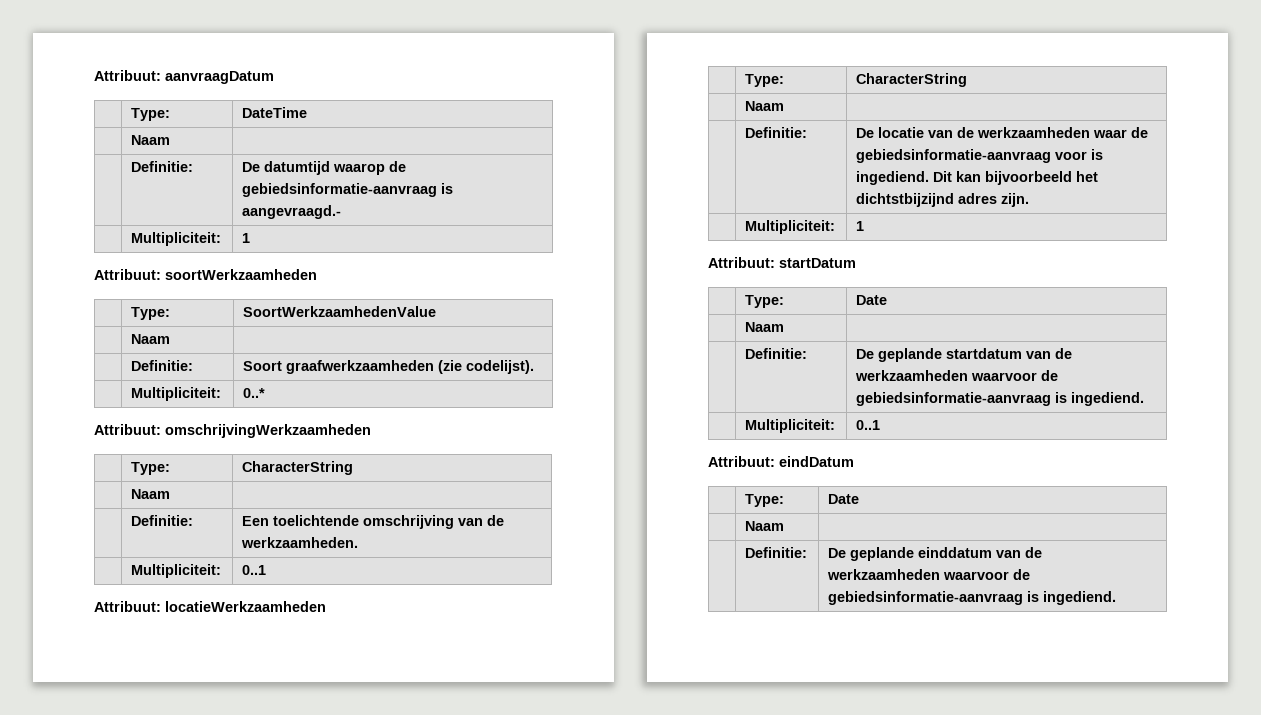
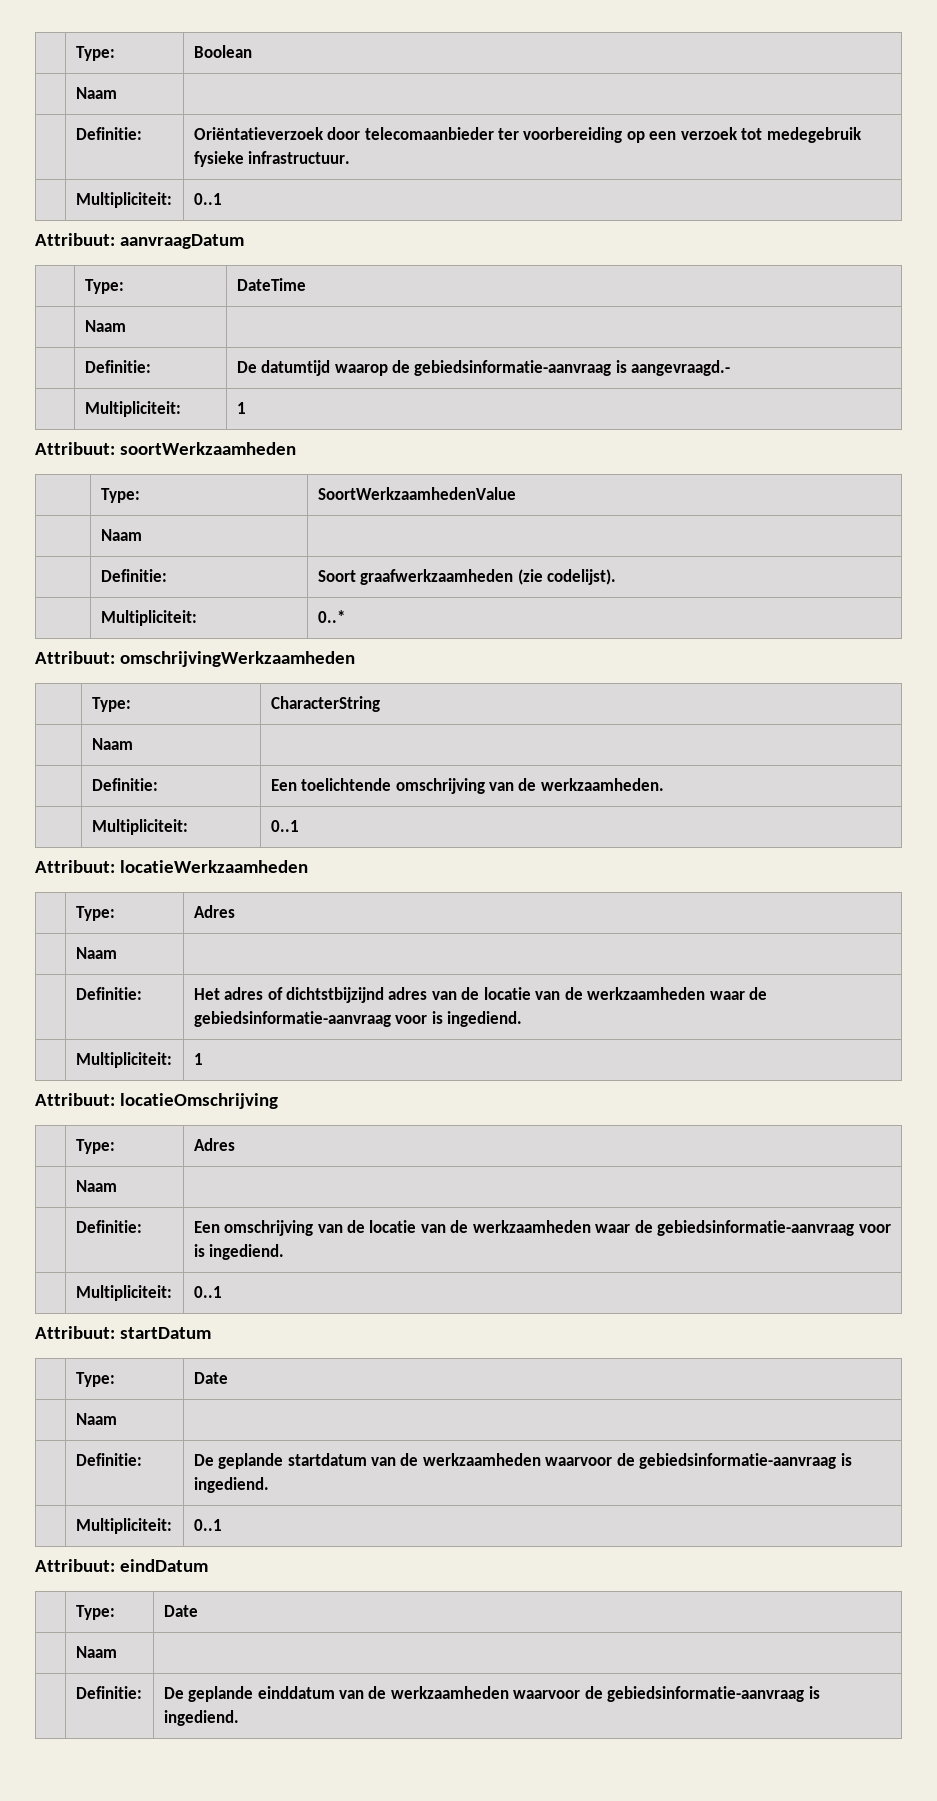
+ | Type: | Boolean
+ | Naam |
+ | Definitie: | Oriëntatieverzoek door telecomaanbieder ter voorbereiding op een verzoek tot medegebruik fysieke infrastructuur.
+ | Multipliciteit: | 0..1
  Attribuut: locatieWerkzaamheden
- | Type: | CharacterString
+ | Type: | Adres
  | Naam |
- | Definitie: | De locatie van de werkzaamheden waar de gebiedsinformatie-aanvraag voor is ingediend. Dit kan bijvoorbeeld het dichtstbijzijnd adres zijn.
+ | Definitie: | Het adres of dichtstbijzijnd adres van de locatie van de werkzaamheden waar de gebiedsinformatie-aanvraag voor is ingediend.
  | Multipliciteit: | 1
+ Attribuut: locatieOmschrijving
+ | Type: | Adres
+ | Naam |
+ | Definitie: | Een omschrijving van de locatie van de werkzaamheden waar de gebiedsinformatie-aanvraag voor is ingediend.
+ | Multipliciteit: | 0..1

